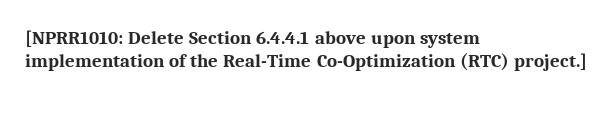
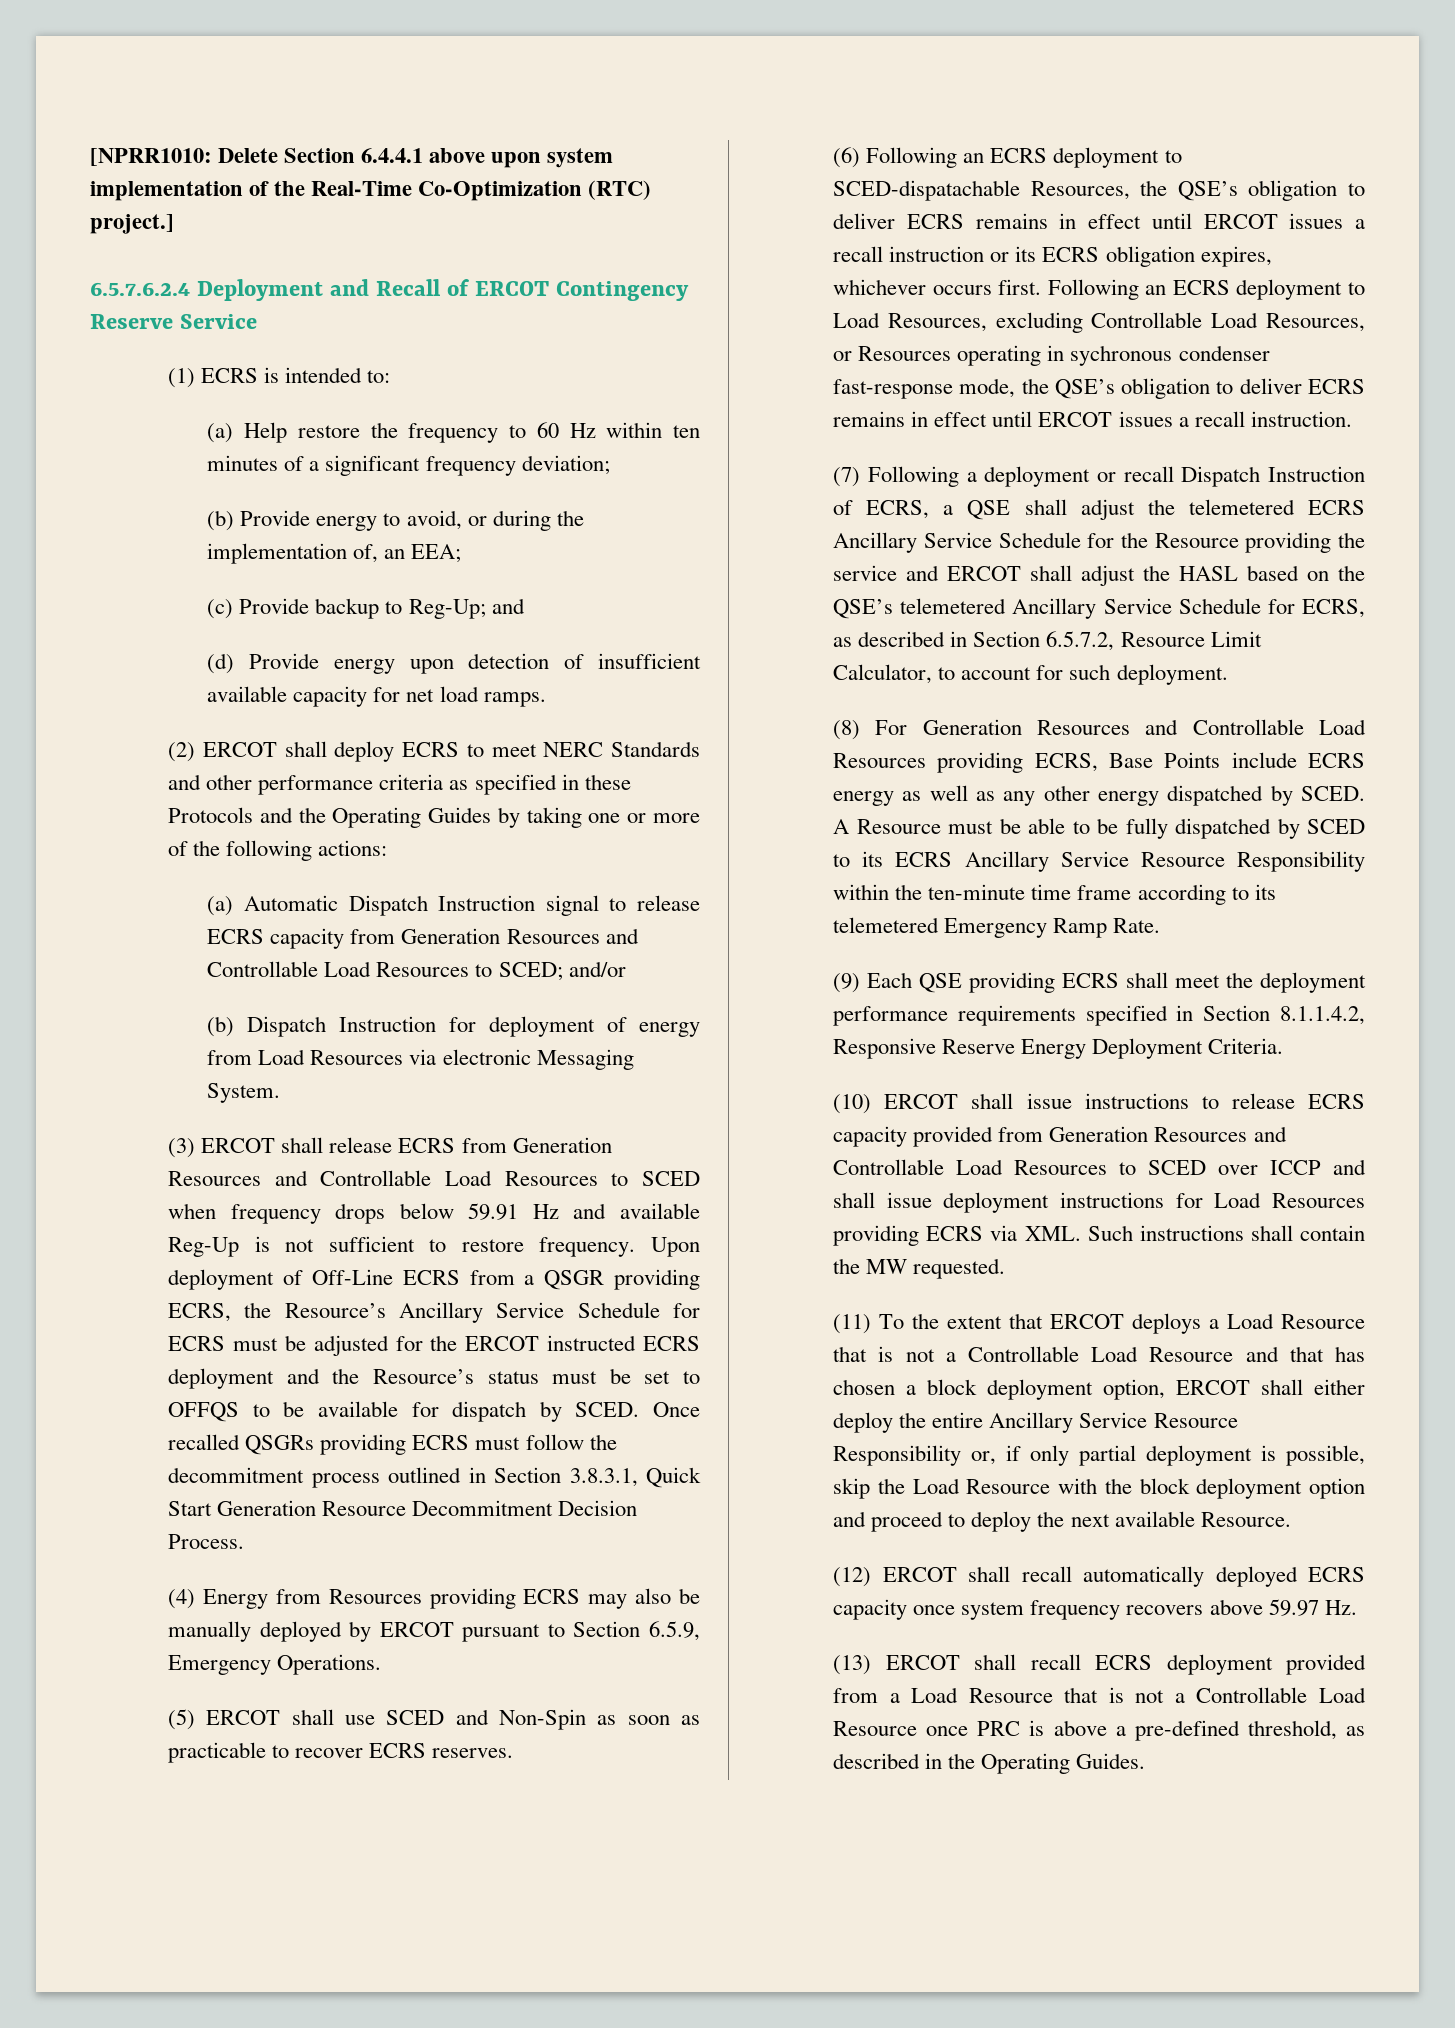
+ 6.5.7.6.2.4 Deployment and Recall of ERCOT Contingency Reserve Service
+ (1) ECRS is intended to:
+ (a) Help restore the frequency to 60 Hz within ten minutes of a significant frequency deviation;
+ (b) Provide energy to avoid, or during the implementation of, an EEA;
+ (c) Provide backup to Reg-Up; and
+ (d) Provide energy upon detection of insufficient available capacity for net load ramps.
+ (2) ERCOT shall deploy ECRS to meet NERC Standards and other performance criteria as specified in these Protocols and the Operating Guides by taking one or more of the following actions:
+ (a) Automatic Dispatch Instruction signal to release ECRS capacity from Generation Resources and Controllable Load Resources to SCED; and/or
+ (b) Dispatch Instruction for deployment of energy from Load Resources via electronic Messaging System.
+ (3) ERCOT shall release ECRS from Generation Resources and Controllable Load Resources to SCED when frequency drops below 59.91 Hz and available Reg-Up is not sufficient to restore frequency. Upon deployment of Off-Line ECRS from a QSGR providing ECRS, the Resource’s Ancillary Service Schedule for ECRS must be adjusted for the ERCOT instructed ECRS deployment and the Resource’s status must be set to OFFQS to be available for dispatch by SCED. Once recalled QSGRs providing ECRS must follow the decommitment process outlined in Section 3.8.3.1, Quick Start Generation Resource Decommitment Decision Process.
+ (4) Energy from Resources providing ECRS may also be manually deployed by ERCOT pursuant to Section 6.5.9, Emergency Operations.
+ (5) ERCOT shall use SCED and Non-Spin as soon as practicable to recover ECRS reserves.
+ (6) Following an ECRS deployment to SCED-dispatachable Resources, the QSE’s obligation to deliver ECRS remains in effect until ERCOT issues a recall instruction or its ECRS obligation expires, whichever occurs first. Following an ECRS deployment to Load Resources, excluding Controllable Load Resources, or Resources operating in sychronous condenser fast-response mode, the QSE’s obligation to deliver ECRS remains in effect until ERCOT issues a recall instruction.
+ (7) Following a deployment or recall Dispatch Instruction of ECRS, a QSE shall adjust the telemetered ECRS Ancillary Service Schedule for the Resource providing the service and ERCOT shall adjust the HASL based on the QSE’s telemetered Ancillary Service Schedule for ECRS, as described in Section 6.5.7.2, Resource Limit Calculator, to account for such deployment.
+ (8) For Generation Resources and Controllable Load Resources providing ECRS, Base Points include ECRS energy as well as any other energy dispatched by SCED. A Resource must be able to be fully dispatched by SCED to its ECRS Ancillary Service Resource Responsibility within the ten-minute time frame according to its telemetered Emergency Ramp Rate.
+ (9) Each QSE providing ECRS shall meet the deployment performance requirements specified in Section 8.1.1.4.2, Responsive Reserve Energy Deployment Criteria.
+ (10) ERCOT shall issue instructions to release ECRS capacity provided from Generation Resources and Controllable Load Resources to SCED over ICCP and shall issue deployment instructions for Load Resources providing ECRS via XML. Such instructions shall contain the MW requested.
+ (11) To the extent that ERCOT deploys a Load Resource that is not a Controllable Load Resource and that has chosen a block deployment option, ERCOT shall either deploy the entire Ancillary Service Resource Responsibility or, if only partial deployment is possible, skip the Load Resource with the block deployment option and proceed to deploy the next available Resource.
+ (12) ERCOT shall recall automatically deployed ECRS capacity once system frequency recovers above 59.97 Hz.
+ (13) ERCOT shall recall ECRS deployment provided from a Load Resource that is not a Controllable Load Resource once PRC is above a pre-defined threshold, as described in the Operating Guides.

